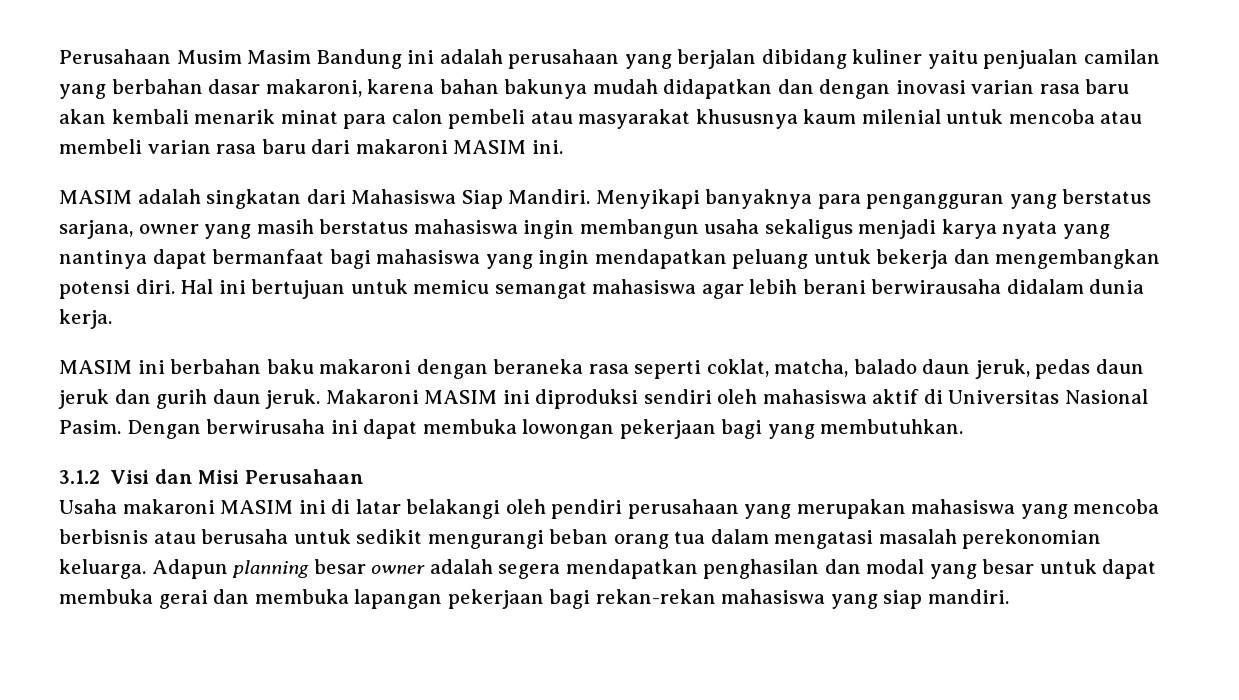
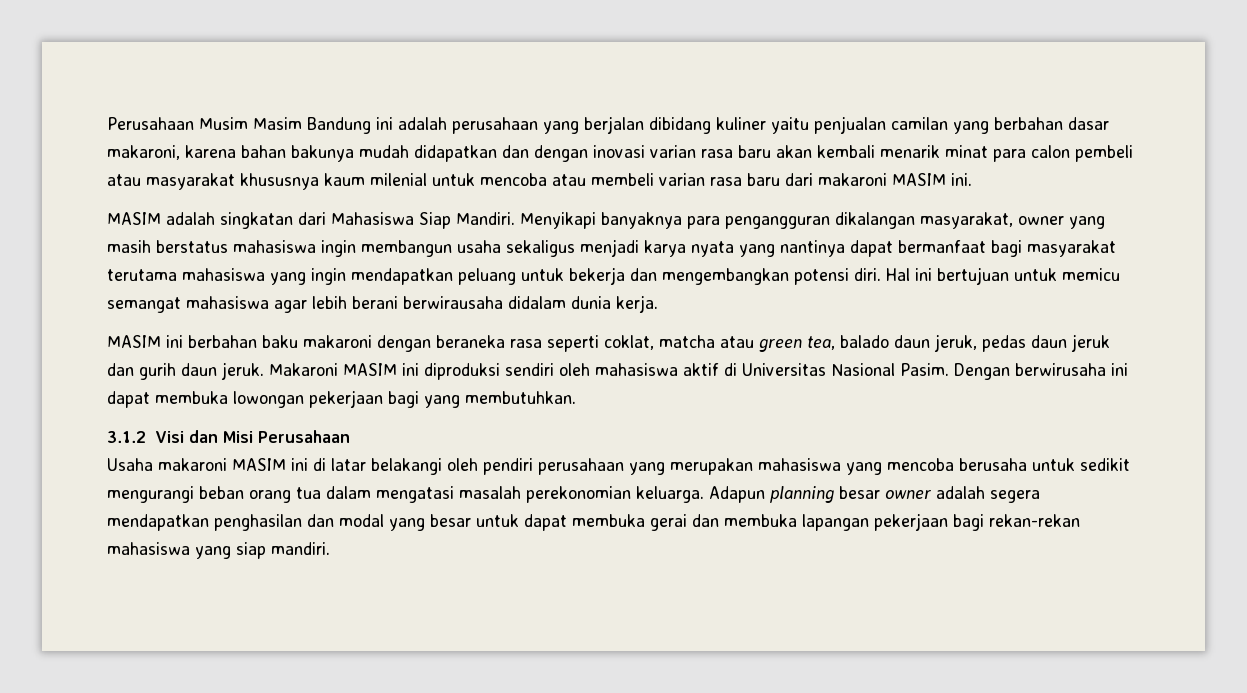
- Menyikapi banyaknya para pengangguran yang berstatus sarjana, owner yang masih berstatus mahasiswa ingin membangun usaha sekaligus menjadi karya nyata yang nantinya dapat bermanfaat bagi mahasiswa yang ingin mendapatkan peluang untuk bekerja dan mengembangkan potensi diri.
+ Menyikapi banyaknya para pengangguran dikalangan masyarakat, owner yang masih berstatus mahasiswa ingin membangun usaha sekaligus menjadi karya nyata yang nantinya dapat bermanfaat bagi masyarakat terutama mahasiswa yang ingin mendapatkan peluang untuk bekerja dan mengembangkan potensi diri.
- MASIM ini berbahan baku makaroni dengan beraneka rasa seperti coklat, matcha, balado daun jeruk, pedas daun jeruk dan gurih daun jeruk.
+ MASIM ini berbahan baku makaroni dengan beraneka rasa seperti coklat, matcha atau green tea, balado daun jeruk, pedas daun jeruk dan gurih daun jeruk.
- Usaha makaroni MASIM ini di latar belakangi oleh pendiri perusahaan yang merupakan mahasiswa yang mencoba berbisnis atau berusaha untuk sedikit mengurangi beban orang tua dalam mengatasi masalah perekonomian keluarga.
+ Usaha makaroni MASIM ini di latar belakangi oleh pendiri perusahaan yang merupakan mahasiswa yang mencoba berusaha untuk sedikit mengurangi beban orang tua dalam mengatasi masalah perekonomian keluarga.

